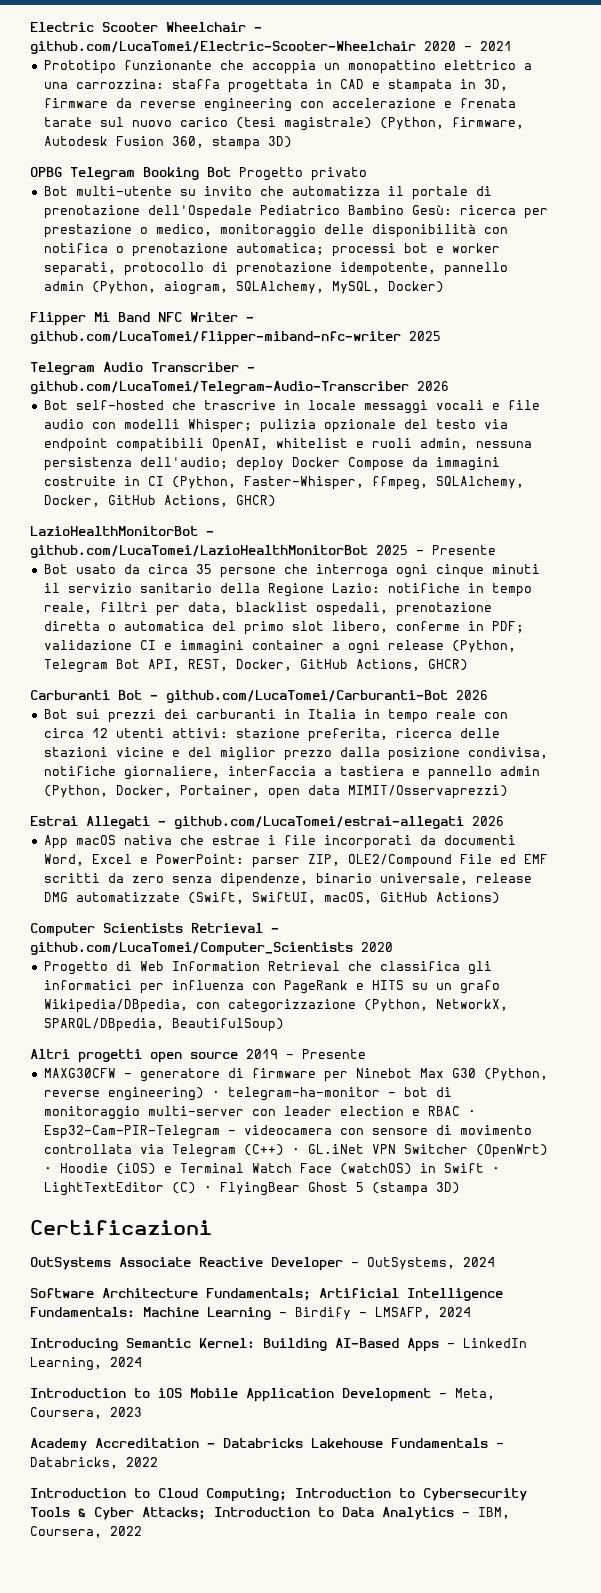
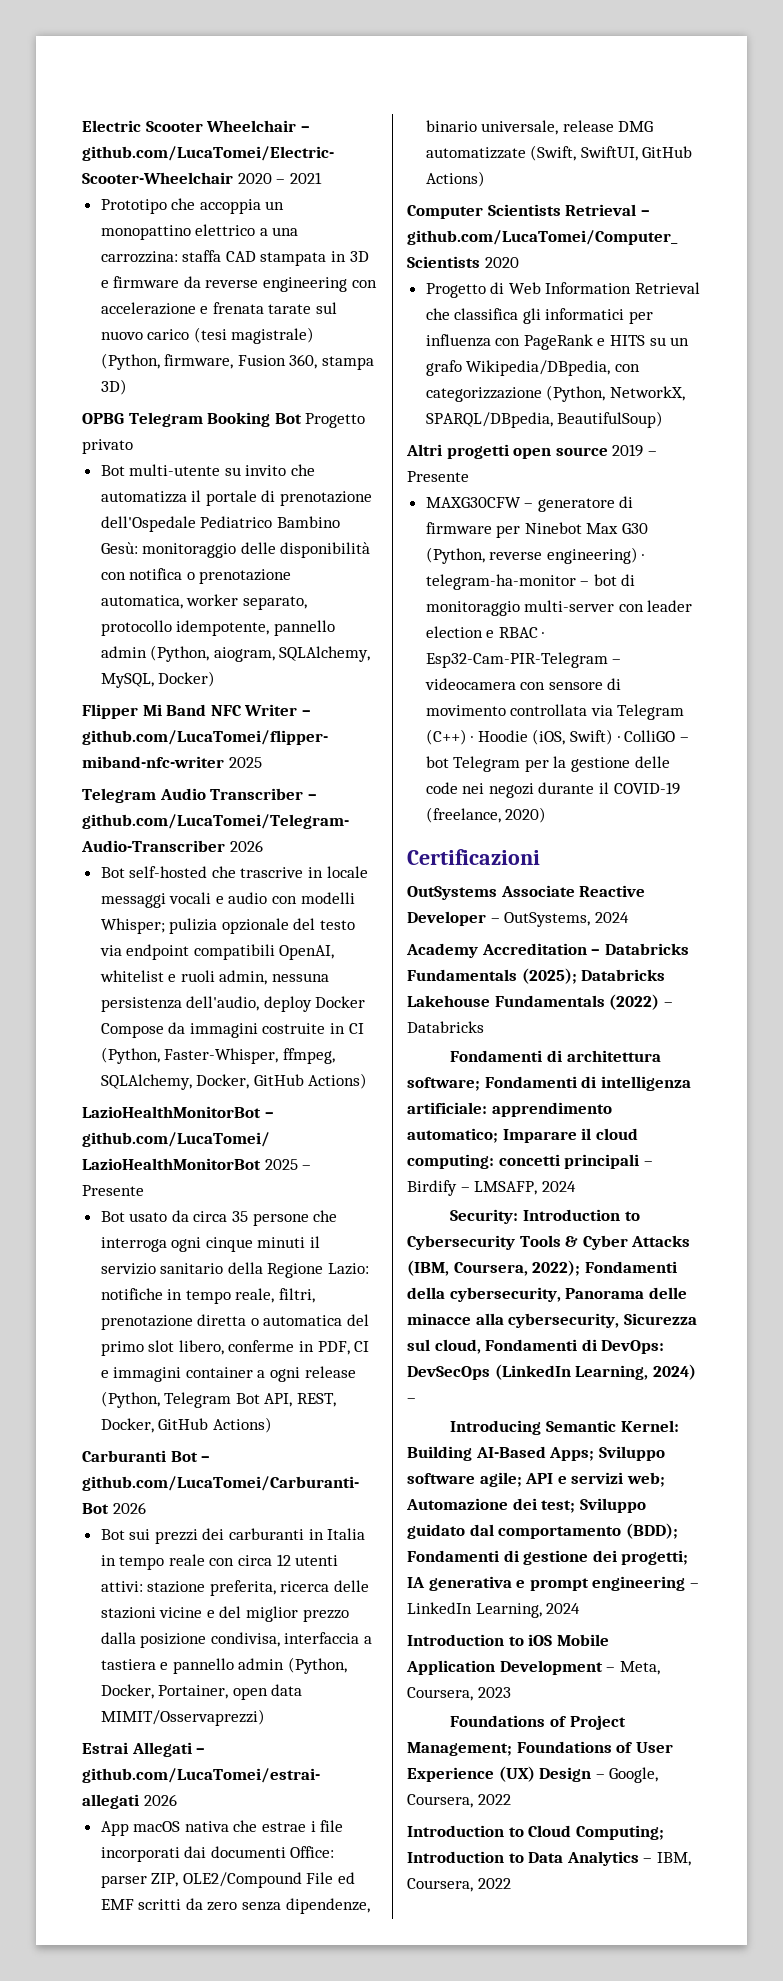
- Prototipo funzionante che accoppia un monopattino elettrico a una carrozzina: staffa progettata in CAD e stampata in 3D, firmware da reverse engineering con accelerazione e frenata tarate sul nuovo carico (tesi magistrale) (Python, firmware, Autodesk Fusion 360, stampa 3D)
+ Prototipo che accoppia un monopattino elettrico a una carrozzina: staffa CAD stampata in 3D e firmware da reverse engineering con accelerazione e frenata tarate sul nuovo carico (tesi magistrale) (Python, firmware, Fusion 360, stampa 3D)
- Bot multi-utente su invito che automatizza il portale di prenotazione dell'Ospedale Pediatrico Bambino Gesù: ricerca per prestazione o medico, monitoraggio delle disponibilità con notifica o prenotazione automatica; processi bot e worker separati, protocollo di prenotazione idempotente, pannello admin (Python, aiogram, SQLAlchemy, MySQL, Docker)
+ Bot multi-utente su invito che automatizza il portale di prenotazione dell'Ospedale Pediatrico Bambino Gesù: monitoraggio delle disponibilità con notifica o prenotazione automatica, worker separato, protocollo idempotente, pannello admin (Python, aiogram, SQLAlchemy, MySQL, Docker)
- Bot self-hosted che trascrive in locale messaggi vocali e file audio con modelli Whisper; pulizia opzionale del testo via endpoint compatibili OpenAI, whitelist e ruoli admin, nessuna persistenza dell'audio; deploy Docker Compose da immagini costruite in CI (Python, Faster-Whisper, ffmpeg, SQLAlchemy, Docker, GitHub Actions, GHCR)
+ Bot self-hosted che trascrive in locale messaggi vocali e audio con modelli Whisper; pulizia opzionale del testo via endpoint compatibili OpenAI, whitelist e ruoli admin, nessuna persistenza dell'audio, deploy Docker Compose da immagini costruite in CI (Python, Faster-Whisper, ffmpeg, SQLAlchemy, Docker, GitHub Actions)
- Bot usato da circa 35 persone che interroga ogni cinque minuti il servizio sanitario della Regione Lazio: notifiche in tempo reale, filtri per data, blacklist ospedali, prenotazione diretta o automatica del primo slot libero, conferme in PDF; validazione CI e immagini container a ogni release (Python, Telegram Bot API, REST, Docker, GitHub Actions, GHCR)
+ Bot usato da circa 35 persone che interroga ogni cinque minuti il servizio sanitario della Regione Lazio: notifiche in tempo reale, filtri, prenotazione diretta o automatica del primo slot libero, conferme in PDF, CI e immagini container a ogni release (Python, Telegram Bot API, REST, Docker, GitHub Actions)
- Bot sui prezzi dei carburanti in Italia in tempo reale con circa 12 utenti attivi: stazione preferita, ricerca delle stazioni vicine e del miglior prezzo dalla posizione condivisa, notifiche giornaliere, interfaccia a tastiera e pannello admin (Python, Docker, Portainer, open data MIMIT/Osservaprezzi)
+ Bot sui prezzi dei carburanti in Italia in tempo reale con circa 12 utenti attivi: stazione preferita, ricerca delle stazioni vicine e del miglior prezzo dalla posizione condivisa, interfaccia a tastiera e pannello admin (Python, Docker, Portainer, open data MIMIT/Osservaprezzi)
- App macOS nativa che estrae i file incorporati da documenti Word, Excel e PowerPoint: parser ZIP, OLE2/Compound File ed EMF scritti da zero senza dipendenze, binario universale, release DMG automatizzate (Swift, SwiftUI, macOS, GitHub Actions)
+ App macOS nativa che estrae i file incorporati dai documenti Office: parser ZIP, OLE2/Compound File ed EMF scritti da zero senza dipendenze, binario universale, release DMG automatizzate (Swift, SwiftUI, GitHub Actions)
- MAXG30CFW – generatore di firmware per Ninebot Max G30 (Python, reverse engineering) · telegram-ha-monitor – bot di monitoraggio multi-server con leader election e RBAC · Esp32-Cam-PIR-Telegram – videocamera con sensore di movimento controllata via Telegram (C++) · GL.iNet VPN Switcher (OpenWrt) · Hoodie (iOS) e Terminal Watch Face (watchOS) in Swift · LightTextEditor (C) · FlyingBear Ghost 5 (stampa 3D)
+ MAXG30CFW – generatore di firmware per Ninebot Max G30 (Python, reverse engineering) · telegram-ha-monitor – bot di monitoraggio multi-server con leader election e RBAC · Esp32-Cam-PIR-Telegram – videocamera con sensore di movimento controllata via Telegram (C++) · Hoodie (iOS, Swift) · ColliGO – bot Telegram per la gestione delle code nei negozi durante il COVID-19 (freelance, 2020)
- Software Architecture Fundamentals; Artificial Intelligence Fundamentals: Machine Learning – Birdify – LMSAFP, 2024
+ Academy Accreditation – Databricks Fundamentals (2025); Databricks Lakehouse Fundamentals (2022) – Databricks
+ Fondamenti di architettura software; Fondamenti di intelligenza artificiale: apprendimento automatico; Imparare il cloud computing: concetti principali – Birdify – LMSAFP, 2024
+ Security: Introduction to Cybersecurity Tools & Cyber Attacks (IBM, Coursera, 2022); Fondamenti della cybersecurity, Panorama delle minacce alla cybersecurity, Sicurezza sul cloud, Fondamenti di DevOps: DevSecOps (LinkedIn Learning, 2024) –
- Introducing Semantic Kernel: Building AI-Based Apps – LinkedIn Learning, 2024
+ Introducing Semantic Kernel: Building AI-Based Apps; Sviluppo software agile; API e servizi web; Automazione dei test; Sviluppo guidato dal comportamento (BDD); Fondamenti di gestione dei progetti; IA generativa e prompt engineering – LinkedIn Learning, 2024
- Academy Accreditation – Databricks Lakehouse Fundamentals – Databricks, 2022
+ Foundations of Project Management; Foundations of User Experience (UX) Design – Google, Coursera, 2022
- Introduction to Cloud Computing; Introduction to Cybersecurity Tools & Cyber Attacks; Introduction to Data Analytics – IBM, Coursera, 2022
+ Introduction to Cloud Computing; Introduction to Data Analytics – IBM, Coursera, 2022

